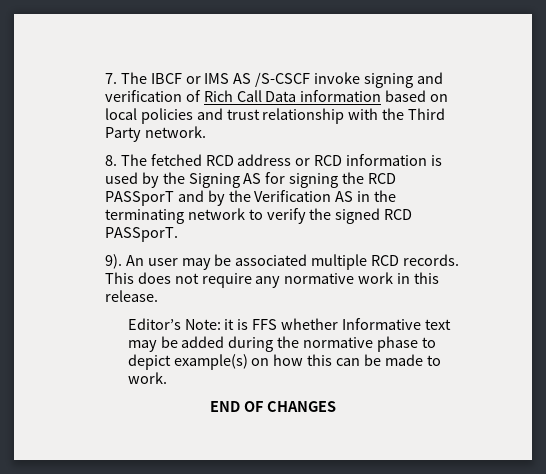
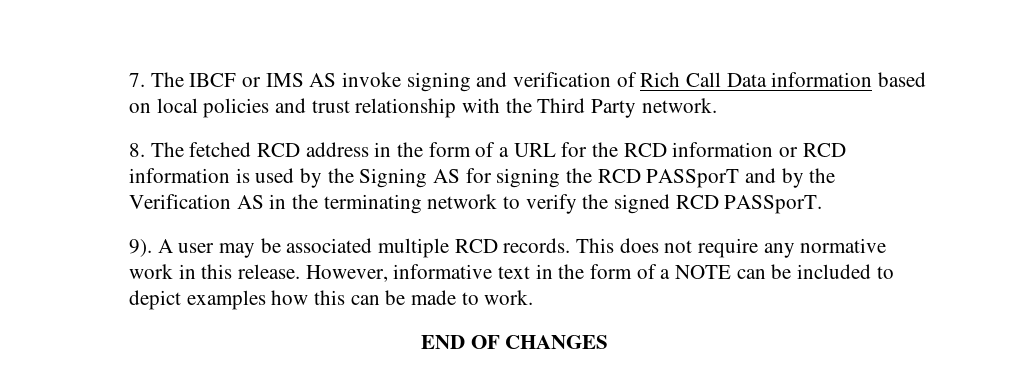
- 7. The IBCF or IMS AS /S-CSCF invoke signing and verification of Rich Call Data information based on local policies and trust relationship with the Third Party network.
+ 7. The IBCF or IMS AS invoke signing and verification of Rich Call Data information based on local policies and trust relationship with the Third Party network.
- 8. The fetched RCD address or RCD information is used by the Signing AS for signing the RCD PASSporT and by the Verification AS in the terminating network to verify the signed RCD PASSporT.
+ 8. The fetched RCD address in the form of a URL for the RCD information or RCD information is used by the Signing AS for signing the RCD PASSporT and by the Verification AS in the terminating network to verify the signed RCD PASSporT.
- An user may be associated multiple RCD records.
+ A user may be associated multiple RCD records.
- This does not require any normative work in this release.
- Editor’s Note: it is FFS whether Informative text may be added during the normative phase to depict example(s) on how this can be made to work.
+ This does not require any normative work in this release. However, informative text in the form of a NOTE can be included to depict examples how this can be made to work.

